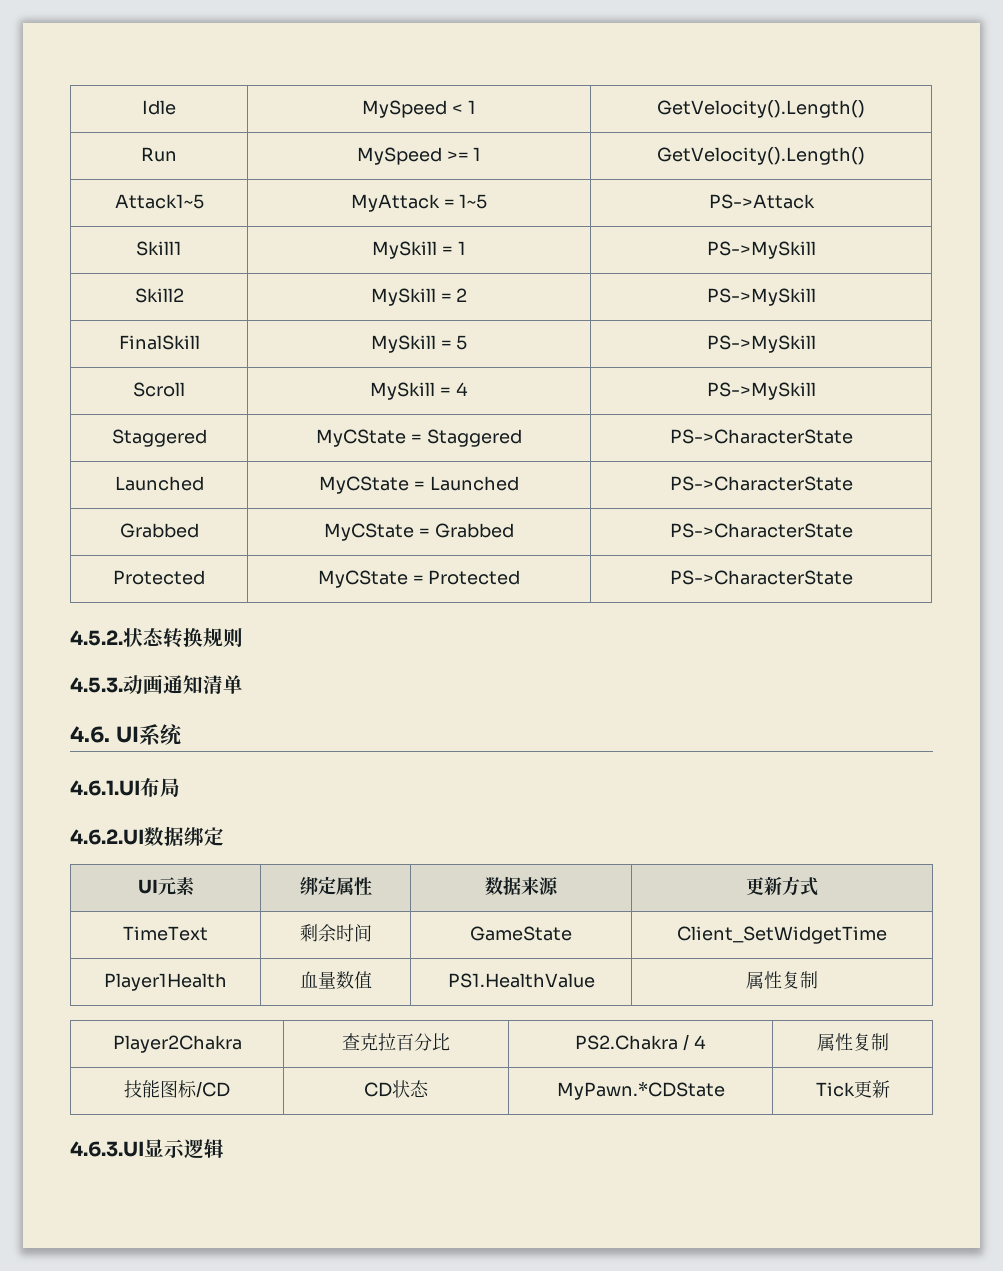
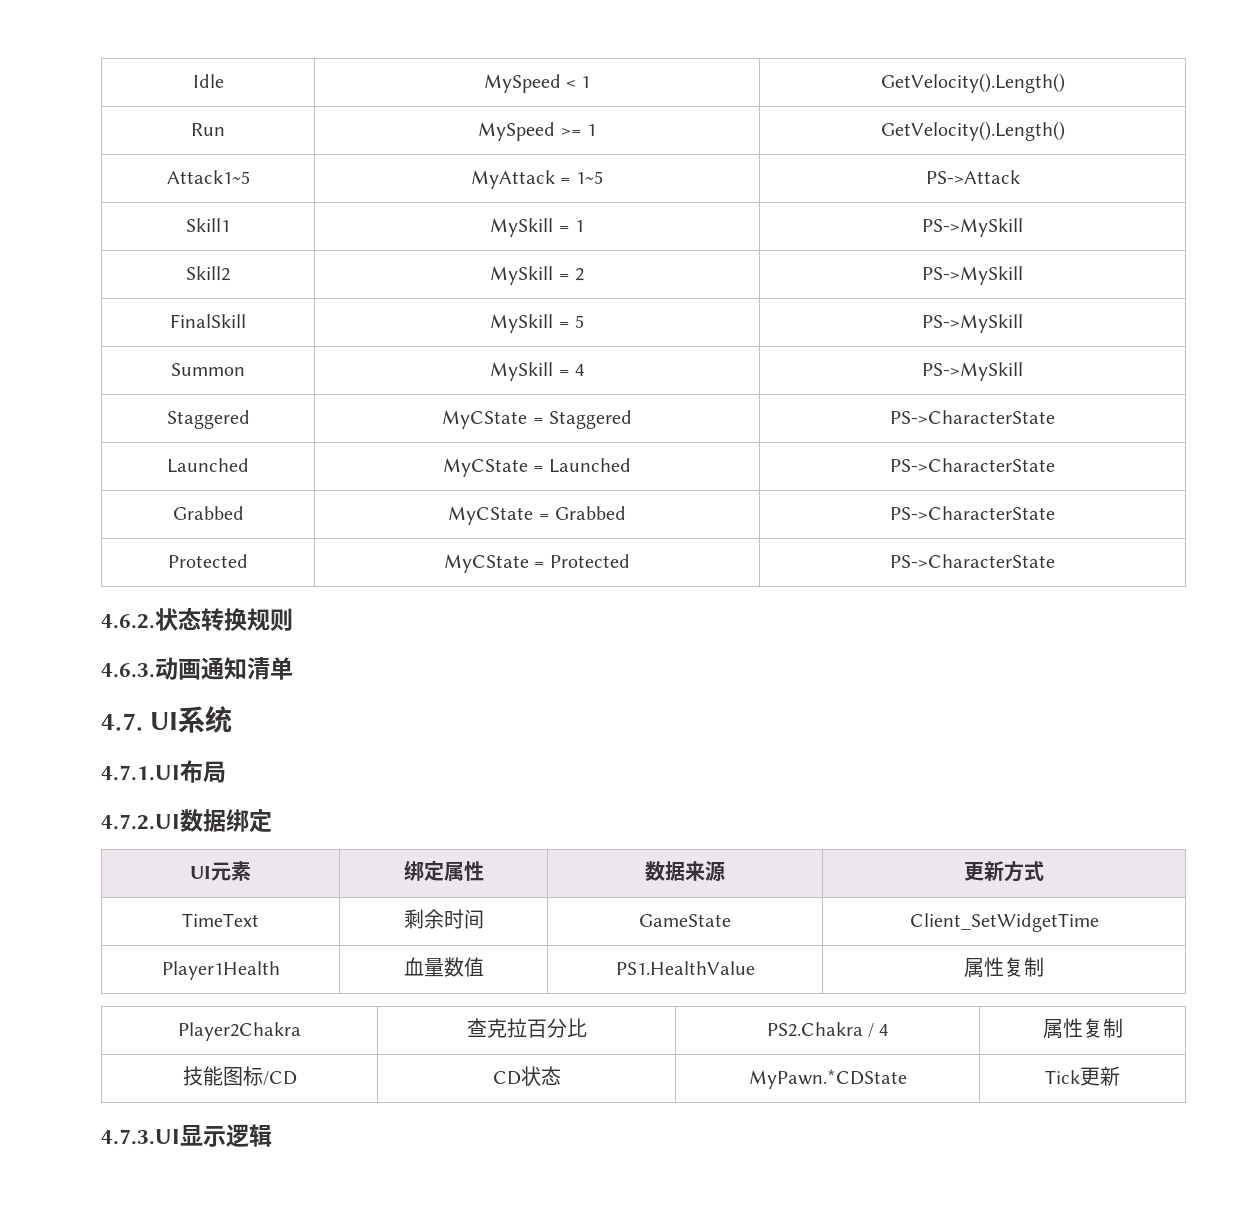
- Scroll | MySkill = 4 | PS->MySkill
+ Summon | MySkill = 4 | PS->MySkill
- 4.5.2.状态转换规则
+ 4.6.2.状态转换规则
- 4.5.3.动画通知清单
+ 4.6.3.动画通知清单
- 4.6. UI系统
+ 4.7. UI系统
- 4.6.1.UI布局
+ 4.7.1.UI布局
- 4.6.2.UI数据绑定
+ 4.7.2.UI数据绑定
- 4.6.3.UI显示逻辑
+ 4.7.3.UI显示逻辑

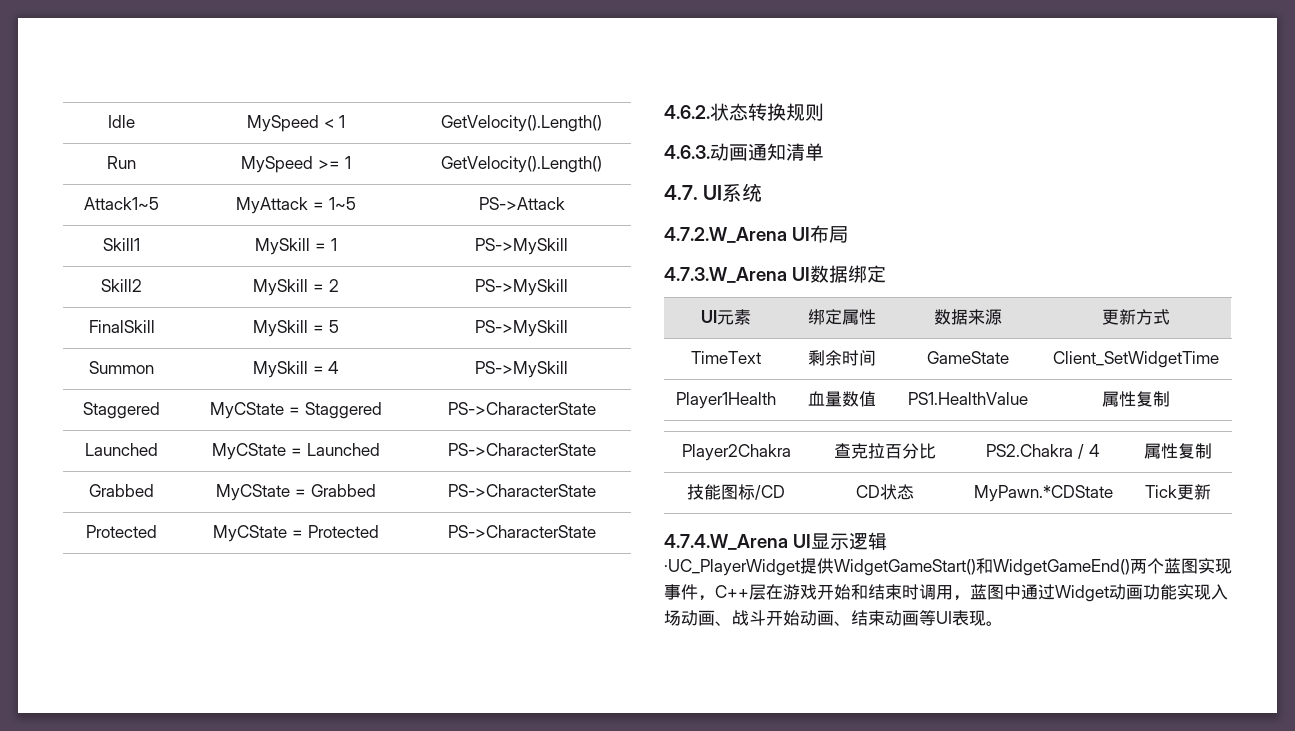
- 4.7.1.UI布局
+ 4.7.2.W_Arena UI布局
- 4.7.2.UI数据绑定
+ 4.7.3.W_Arena UI数据绑定
- 4.7.3.UI显示逻辑
+ 4.7.4.W_Arena UI显示逻辑
+ ·UC_PlayerWidget提供WidgetGameStart()和WidgetGameEnd()两个蓝图实现事件，C++层在游戏开始和结束时调用，蓝图中通过Widget动画功能实现入场动画、战斗开始动画、结束动画等UI表现。

